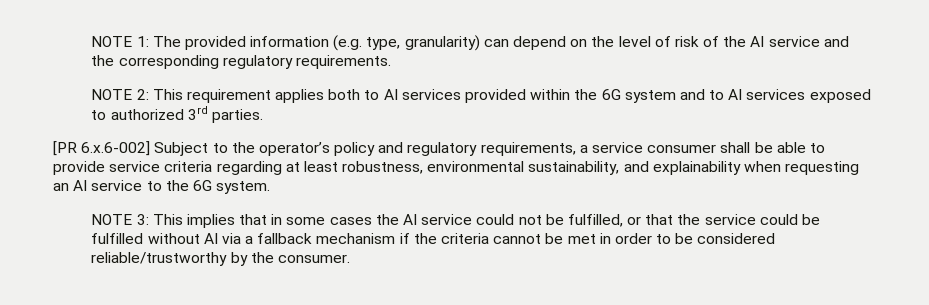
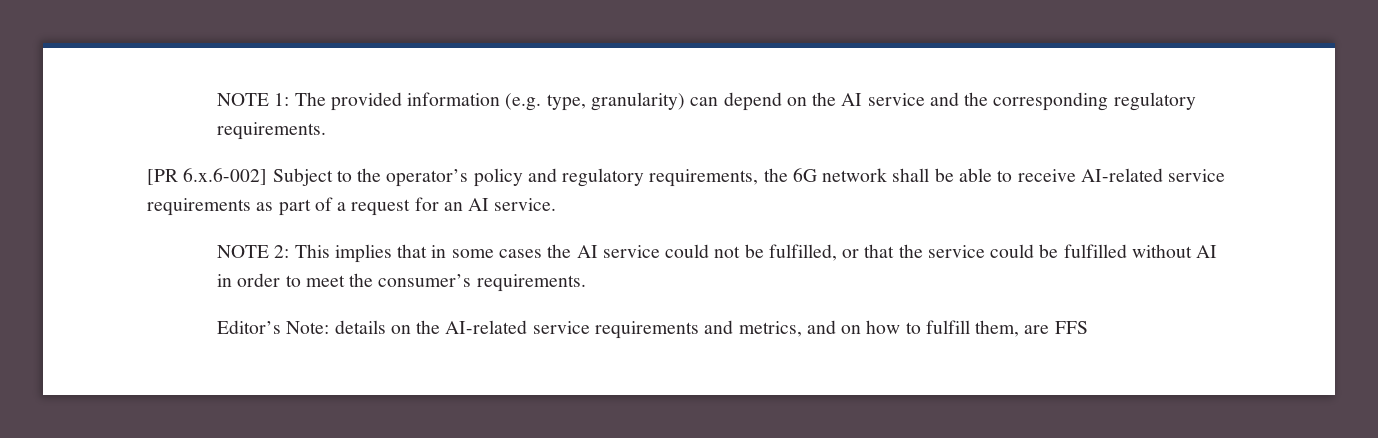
- NOTE 1: The provided information (e.g. type, granularity) can depend on the level of risk of the AI service and the corresponding regulatory requirements.
+ NOTE 1: The provided information (e.g. type, granularity) can depend on the AI service and the corresponding regulatory requirements.
- NOTE 2: This requirement applies both to AI services provided within the 6G system and to AI services exposed to authorized 3rd parties.
- [PR 6.x.6-002] Subject to the operator’s policy and regulatory requirements, a service consumer shall be able to provide service criteria regarding at least robustness, environmental sustainability, and explainability when requesting an AI service to the 6G system.
- NOTE 3: This implies that in some cases the AI service could not be fulfilled, or that the service could be fulfilled without AI via a fallback mechanism if the criteria cannot be met in order to be considered reliable/trustworthy by the consumer.
+ [PR 6.x.6-002] Subject to the operator’s policy and regulatory requirements, the 6G network shall be able to receive AI-related service requirements as part of a request for an AI service.
+ NOTE 2: This implies that in some cases the AI service could not be fulfilled, or that the service could be fulfilled without AI in order to meet the consumer’s requirements.
+ Editor’s Note: details on the AI-related service requirements and metrics, and on how to fulfill them, are FFS

